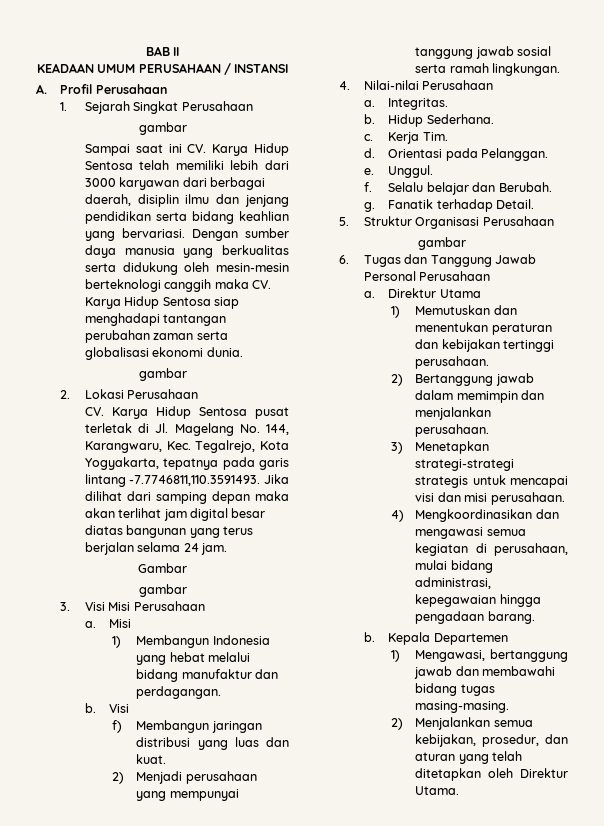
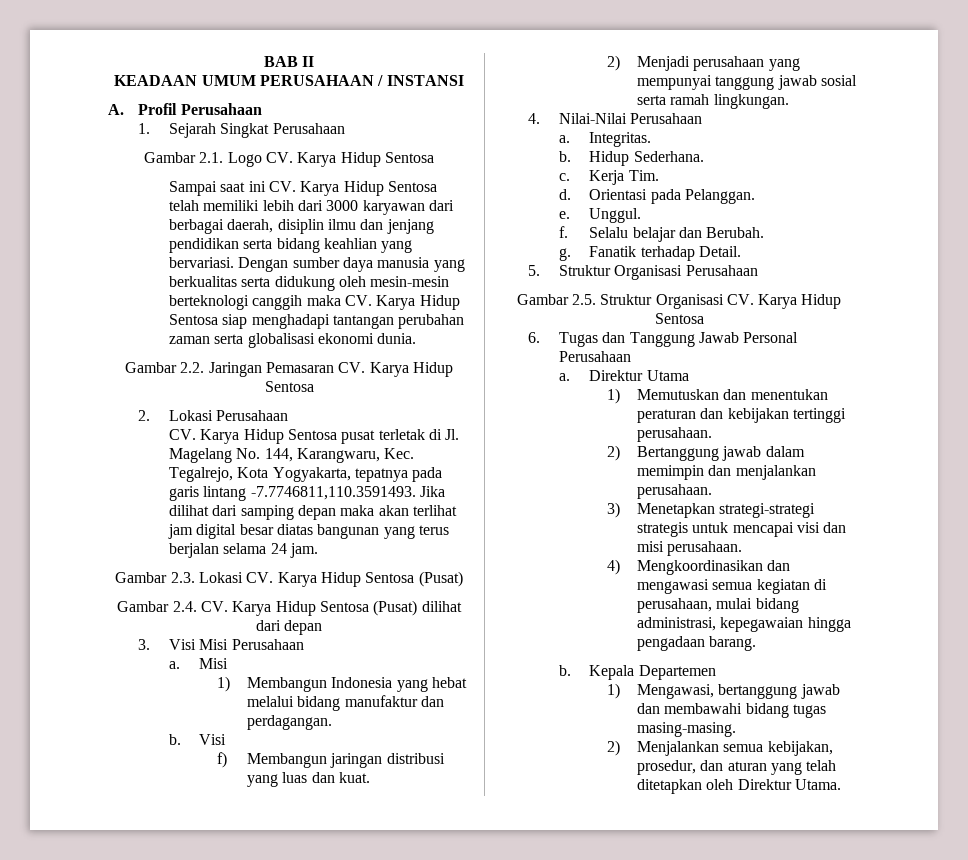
  1. Sejarah Singkat Perusahaan
- gambar
+ Gambar 2.1. Logo CV. Karya Hidup Sentosa
  Dengan sumber daya manusia yang berkualitas serta didukung oleh mesin-mesin berteknologi canggih maka CV. Karya Hidup Sentosa siap menghadapi tantangan perubahan zaman serta globalisasi ekonomi dunia.
- gambar
+ Gambar 2.2. Jaringan Pemasaran CV. Karya Hidup Sentosa
- Gambar
- gambar
+ Gambar 2.3. Lokasi CV. Karya Hidup Sentosa (Pusat)
+ Gambar 2.4. CV. Karya Hidup Sentosa (Pusat) dilihat dari depan
- 4. Nilai-nilai Perusahaan
+ 4. Nilai-Nilai Perusahaan
  5. Struktur Organisasi Perusahaan
- gambar
+ Gambar 2.5. Struktur Organisasi CV. Karya Hidup Sentosa

